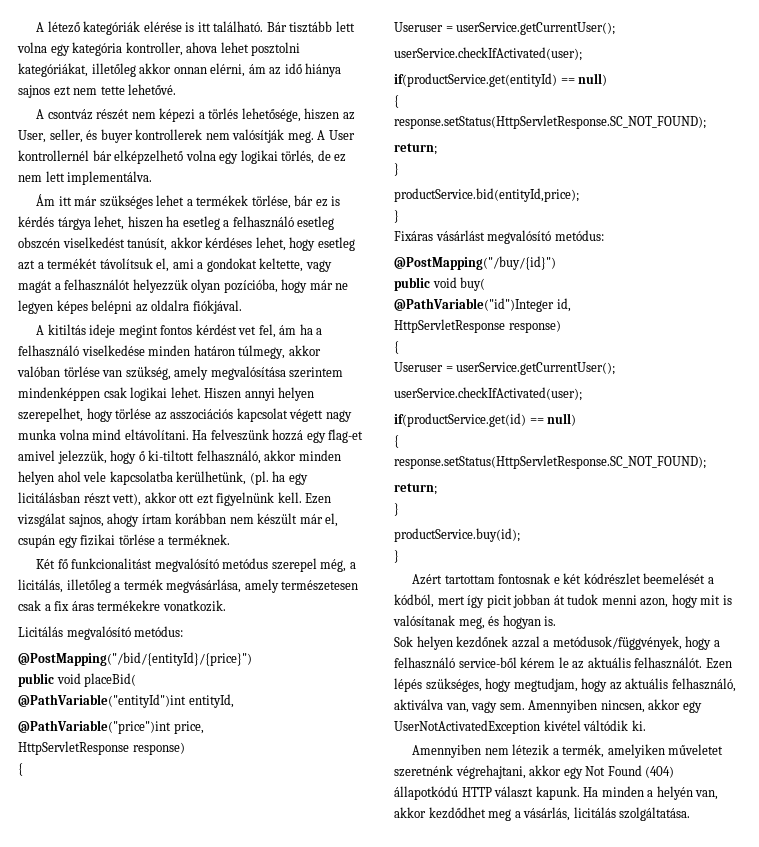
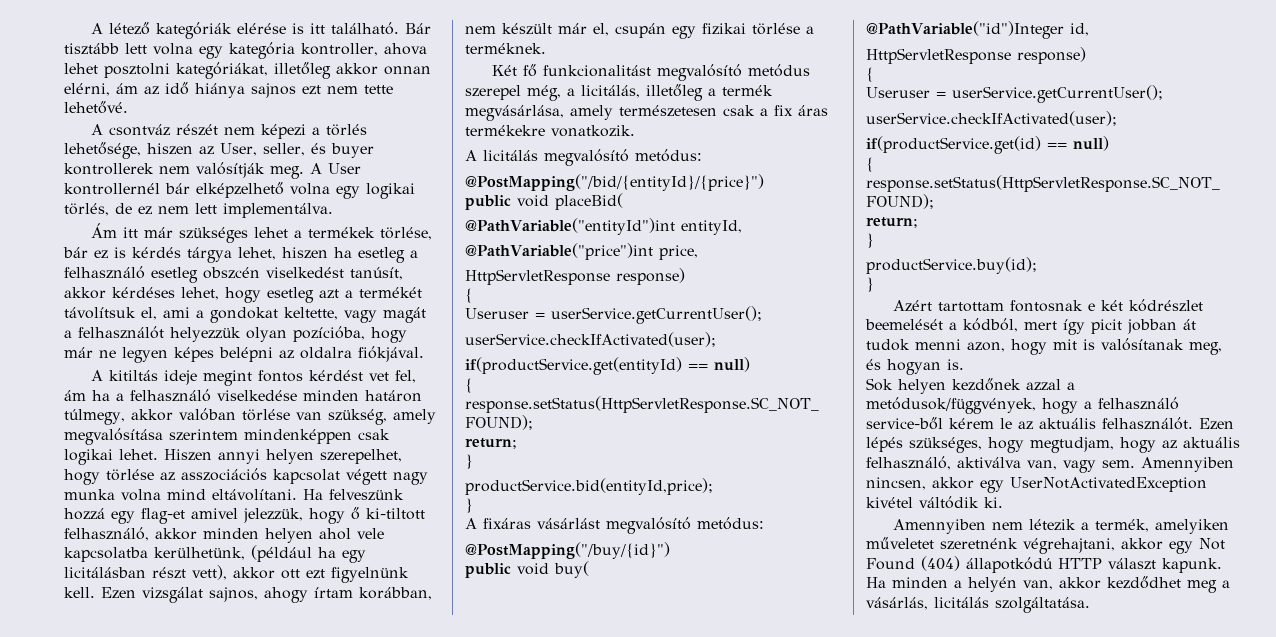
- Ha felveszünk hozzá egy flag-et amivel jelezzük, hogy ő ki-tiltott felhasználó, akkor minden helyen ahol vele kapcsolatba kerülhetünk, (pl. ha egy licitálásban részt vett), akkor ott ezt figyelnünk kell.
+ Ha felveszünk hozzá egy flag-et amivel jelezzük, hogy ő ki-tiltott felhasználó, akkor minden helyen ahol vele kapcsolatba kerülhetünk, (például ha egy licitálásban részt vett), akkor ott ezt figyelnünk kell.
- Ezen vizsgálat sajnos, ahogy írtam korábban nem készült már el, csupán egy fizikai törlése a terméknek.
+ Ezen vizsgálat sajnos, ahogy írtam korábban, nem készült már el, csupán egy fizikai törlése a terméknek.
- Licitálás megvalósító metódus:
+ A licitálás megvalósító metódus:
- Fixáras vásárlást megvalósító metódus:
+ A fixáras vásárlást megvalósító metódus:

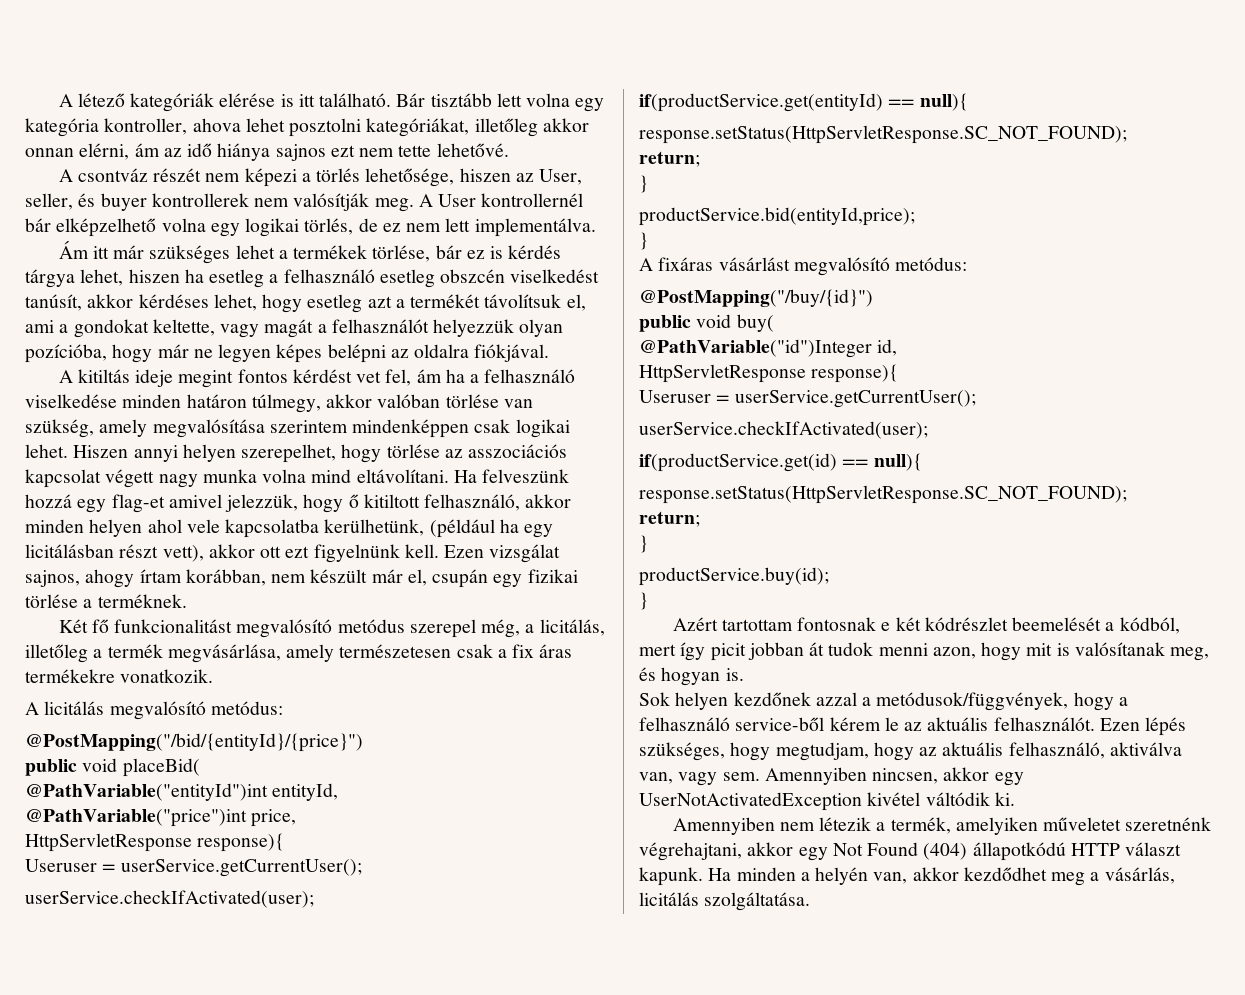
- Ha felveszünk hozzá egy flag-et amivel jelezzük, hogy ő ki-tiltott felhasználó, akkor minden helyen ahol vele kapcsolatba kerülhetünk, (például ha egy licitálásban részt vett), akkor ott ezt figyelnünk kell.
+ Ha felveszünk hozzá egy flag-et amivel jelezzük, hogy ő kitiltott felhasználó, akkor minden helyen ahol vele kapcsolatba kerülhetünk, (például ha egy licitálásban részt vett), akkor ott ezt figyelnünk kell.
  @PathVariable("price")int price,
- HttpServletResponse response)
- {
+ HttpServletResponse response){
- if(productService.get(entityId) == null)
- {
+ if(productService.get(entityId) == null){
  @PathVariable("id")Integer id,
- HttpServletResponse response)
- {
+ HttpServletResponse response){
- if(productService.get(id) == null)
- {
+ if(productService.get(id) == null){

